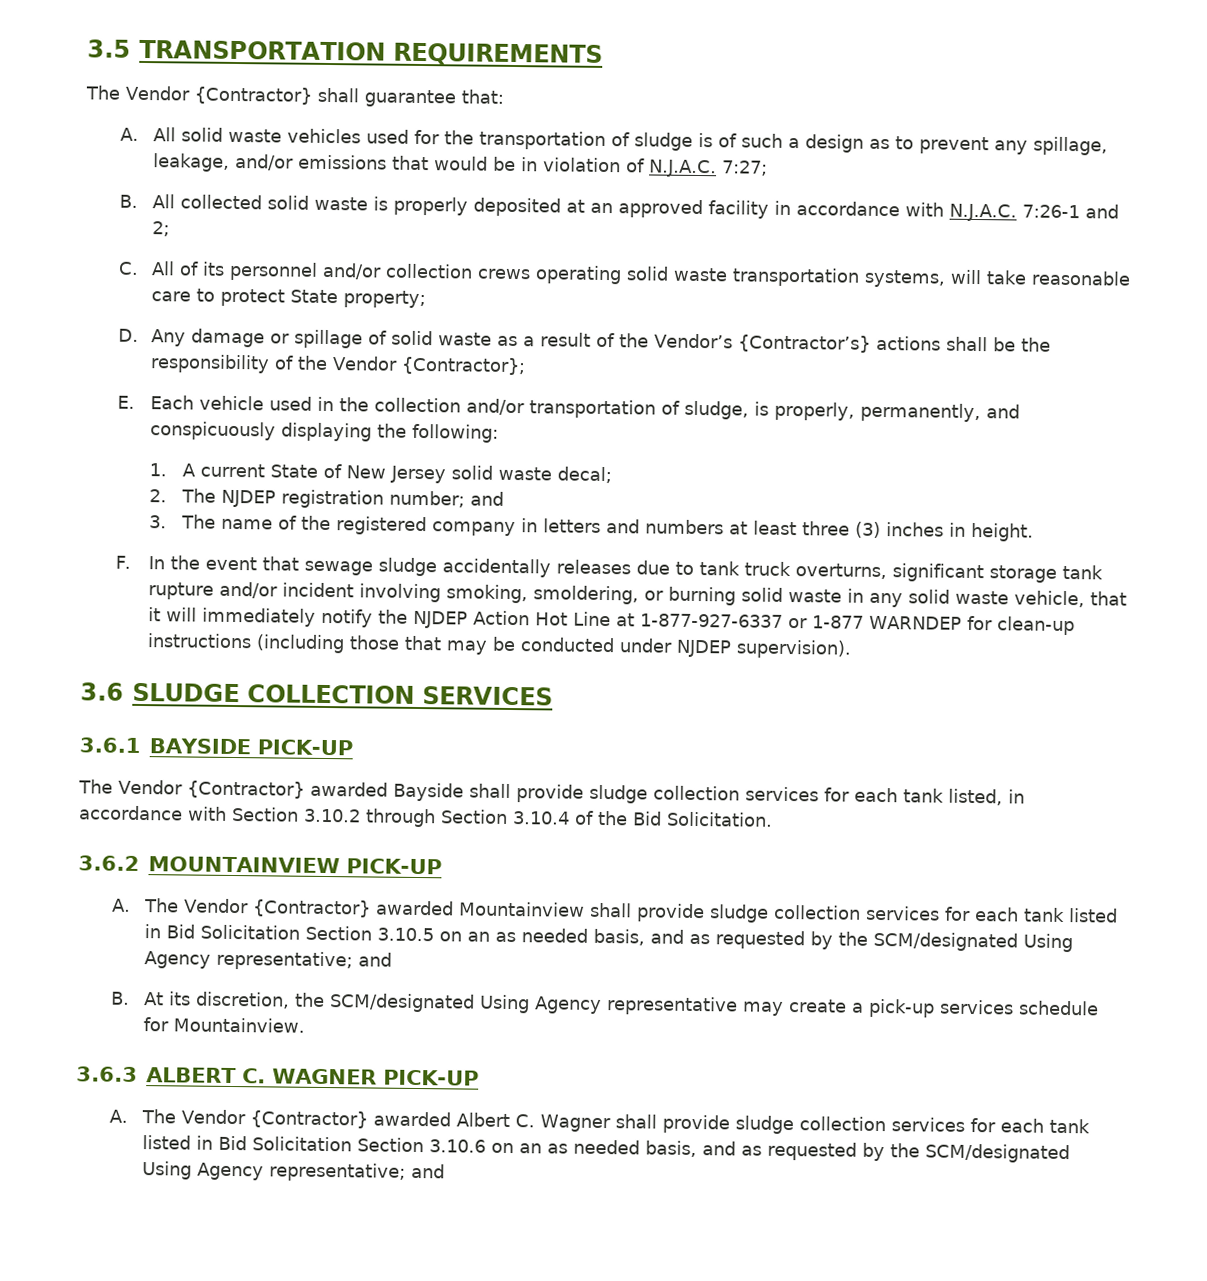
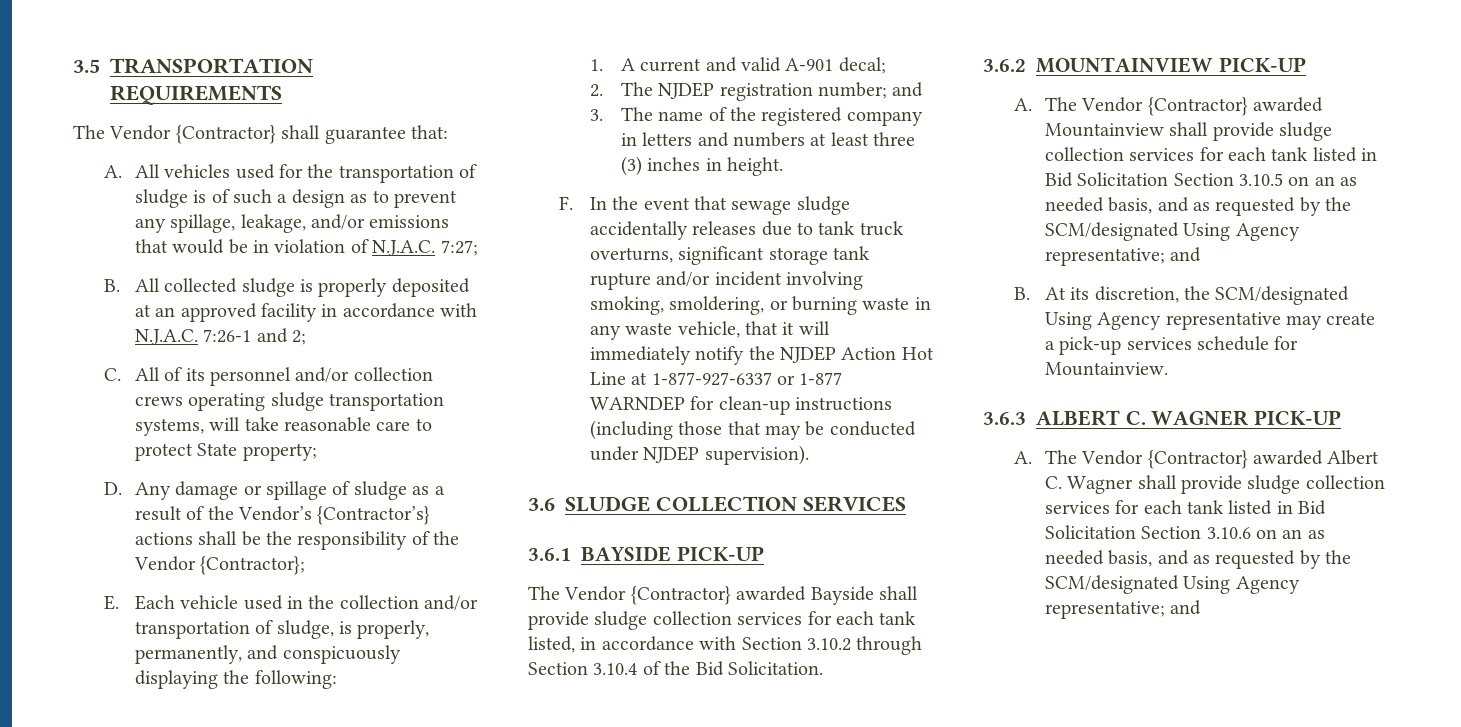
- A. All solid waste vehicles used for the transportation of sludge is of such a design as to prevent any spillage, leakage, and/or emissions that would be in violation of N.J.A.C. 7:27;
+ A. All vehicles used for the transportation of sludge is of such a design as to prevent any spillage, leakage, and/or emissions that would be in violation of N.J.A.C. 7:27;
- B. All collected solid waste is properly deposited at an approved facility in accordance with N.J.A.C. 7:26-1 and 2;
+ B. All collected sludge is properly deposited at an approved facility in accordance with N.J.A.C. 7:26-1 and 2;
- C. All of its personnel and/or collection crews operating solid waste transportation systems, will take reasonable care to protect State property;
+ C. All of its personnel and/or collection crews operating sludge transportation systems, will take reasonable care to protect State property;
- D. Any damage or spillage of solid waste as a result of the Vendor’s {Contractor’s} actions shall be the responsibility of the Vendor {Contractor};
+ D. Any damage or spillage of sludge as a result of the Vendor’s {Contractor’s} actions shall be the responsibility of the Vendor {Contractor};
- 1. A current State of New Jersey solid waste decal;
+ 1. A current and valid A-901 decal;
- F. In the event that sewage sludge accidentally releases due to tank truck overturns, significant storage tank rupture and/or incident involving smoking, smoldering, or burning solid waste in any solid waste vehicle, that it will immediately notify the NJDEP Action Hot Line at 1-877-927-6337 or 1-877 WARNDEP for clean-up instructions (including those that may be conducted under NJDEP supervision).
+ F. In the event that sewage sludge accidentally releases due to tank truck overturns, significant storage tank rupture and/or incident involving smoking, smoldering, or burning waste in any waste vehicle, that it will immediately notify the NJDEP Action Hot Line at 1-877-927-6337 or 1-877 WARNDEP for clean-up instructions (including those that may be conducted under NJDEP supervision).

